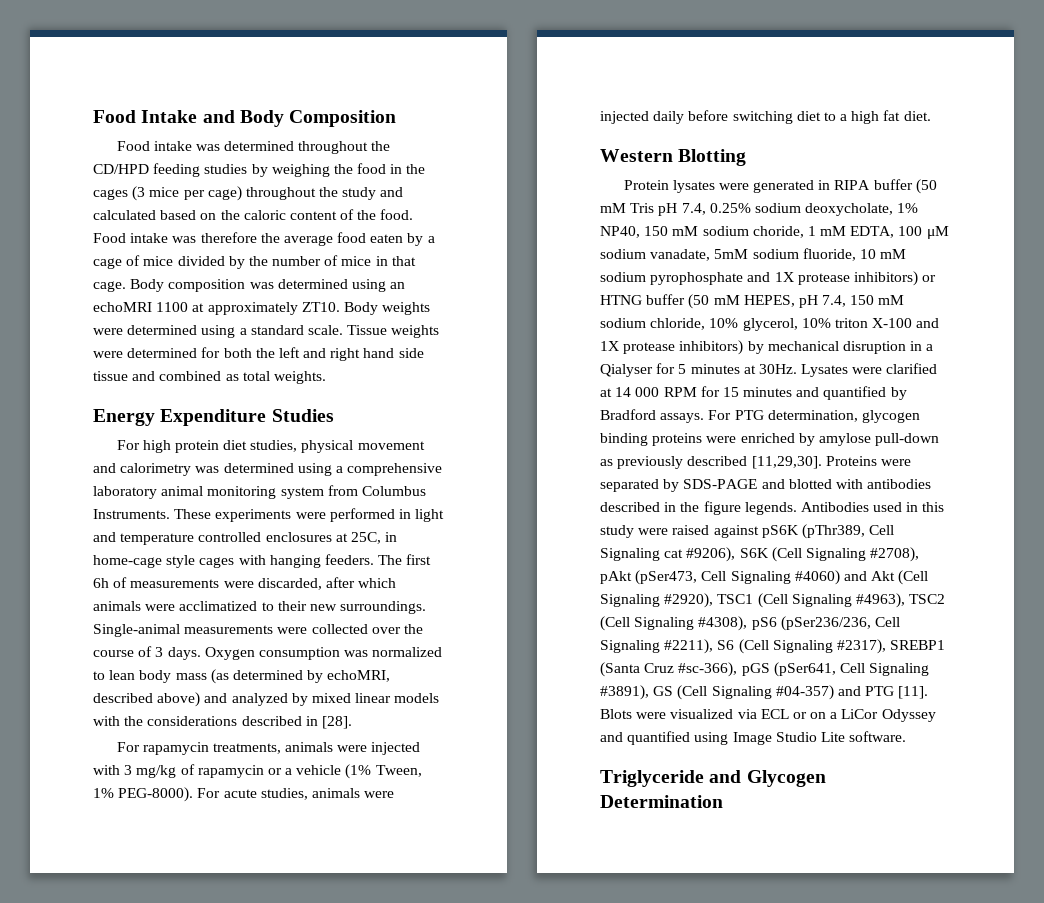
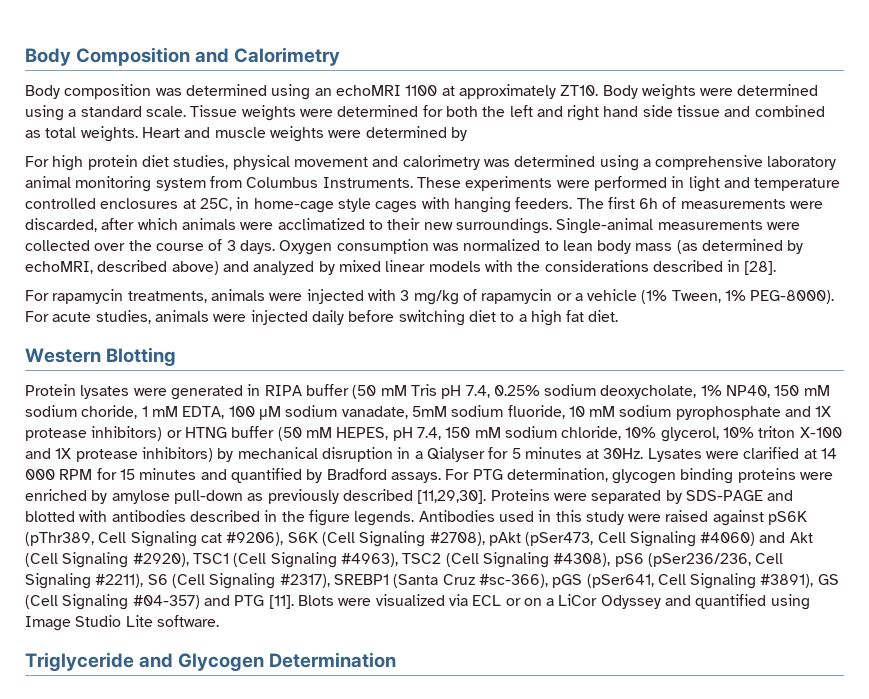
- Food Intake and Body Composition
- Food intake was determined throughout the CD/HPD feeding studies by weighing the food in the cages (3 mice per cage) throughout the study and calculated based on the caloric content of the food. Food intake was therefore the average food eaten by a cage of mice divided by the number of mice in that cage. Body composition was determined using an echoMRI 1100 at approximately ZT10.
+ Body Composition and Calorimetry
+ Body composition was determined using an echoMRI 1100 at approximately ZT10.
- Tissue weights were determined for both the left and right hand side tissue and combined as total weights.
- Energy Expenditure Studies
+ Tissue weights were determined for both the left and right hand side tissue and combined as total weights. Heart and muscle weights were determined by

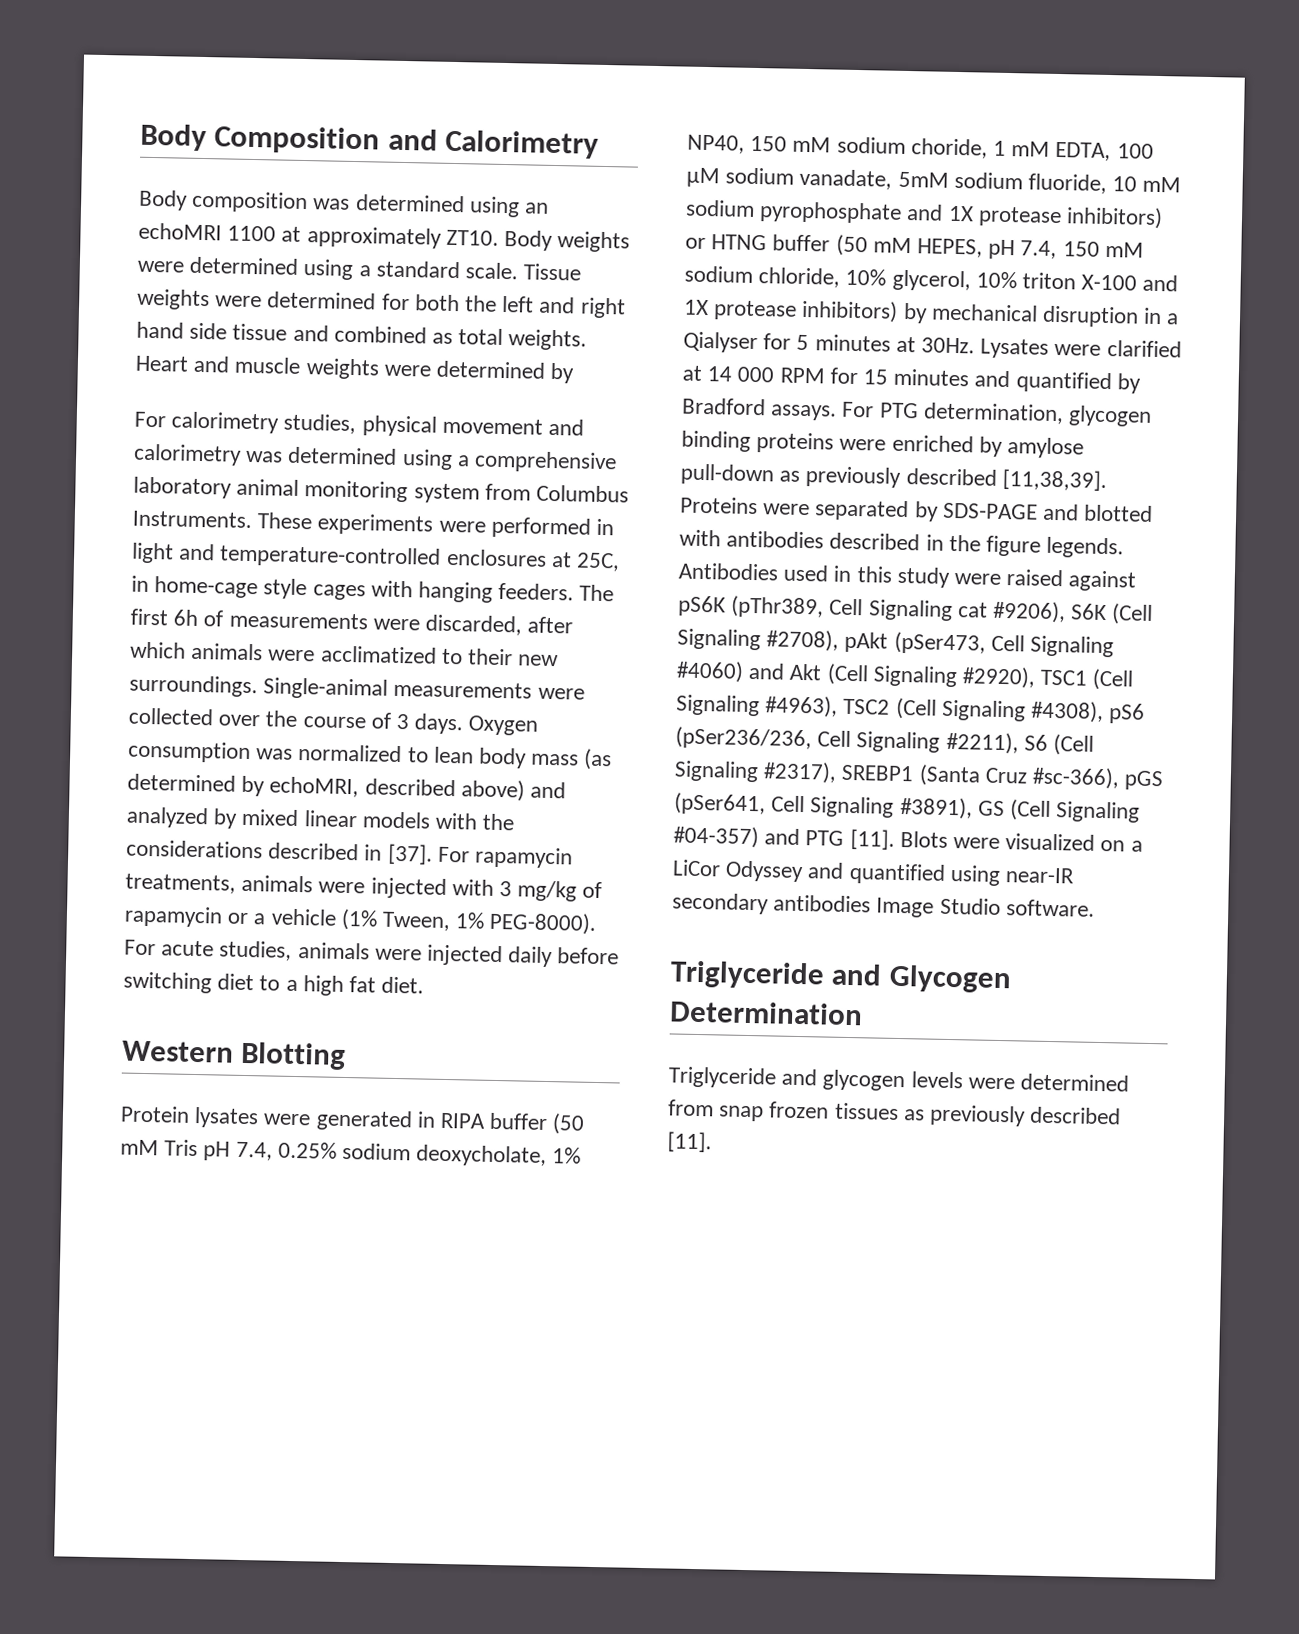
- For high protein diet studies, physical movement and calorimetry was determined using a comprehensive laboratory animal monitoring system from Columbus Instruments.
+ For calorimetry studies, physical movement and calorimetry was determined using a comprehensive laboratory animal monitoring system from Columbus Instruments.
- These experiments were performed in light and temperature controlled enclosures at 25C, in home-cage style cages with hanging feeders.
+ These experiments were performed in light and temperature-controlled enclosures at 25C, in home-cage style cages with hanging feeders.
- Oxygen consumption was normalized to lean body mass (as determined by echoMRI, described above) and analyzed by mixed linear models with the considerations described in [28].
- For rapamycin treatments, animals were injected with 3 mg/kg of rapamycin or a vehicle (1% Tween, 1% PEG-8000).
+ Oxygen consumption was normalized to lean body mass (as determined by echoMRI, described above) and analyzed by mixed linear models with the considerations described in [37]. For rapamycin treatments, animals were injected with 3 mg/kg of rapamycin or a vehicle (1% Tween, 1% PEG-8000).
- For PTG determination, glycogen binding proteins were enriched by amylose pull-down as previously described [11,29,30].
+ For PTG determination, glycogen binding proteins were enriched by amylose pull-down as previously described [11,38,39].
- Blots were visualized via ECL or on a LiCor Odyssey and quantified using Image Studio Lite software.
+ Blots were visualized on a LiCor Odyssey and quantified using near-IR secondary antibodies Image Studio software.
+ Triglyceride and glycogen levels were determined from snap frozen tissues as previously described [11].

